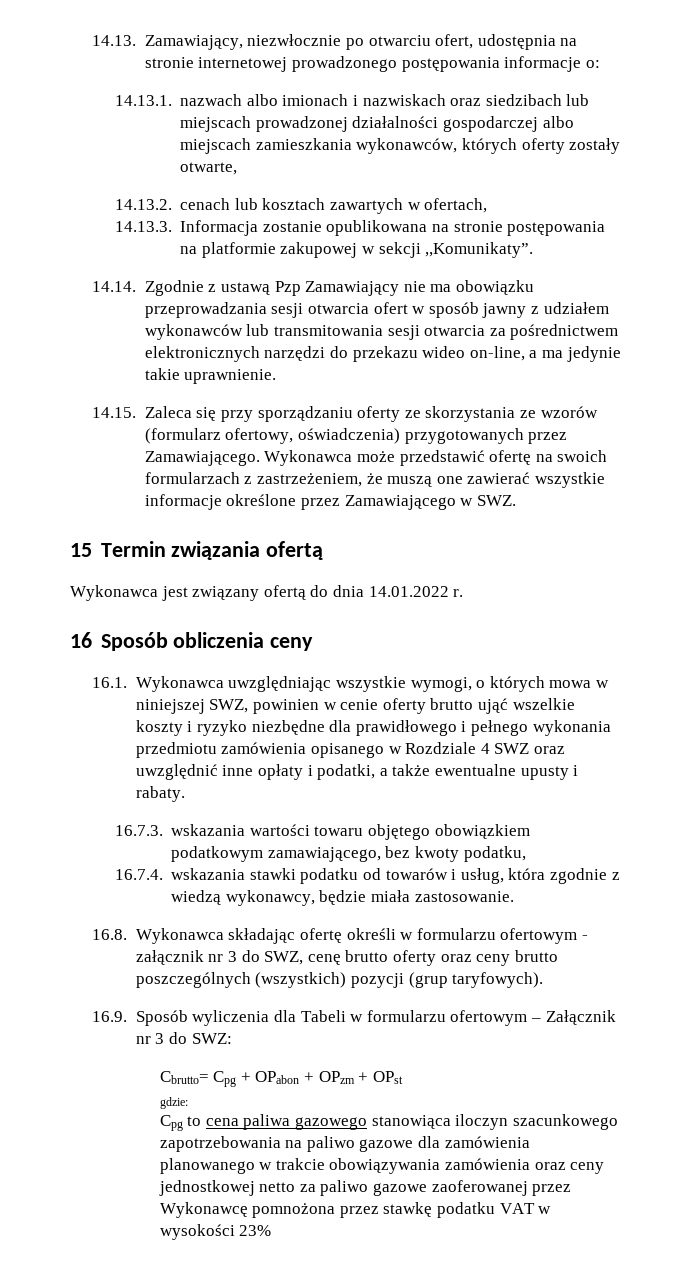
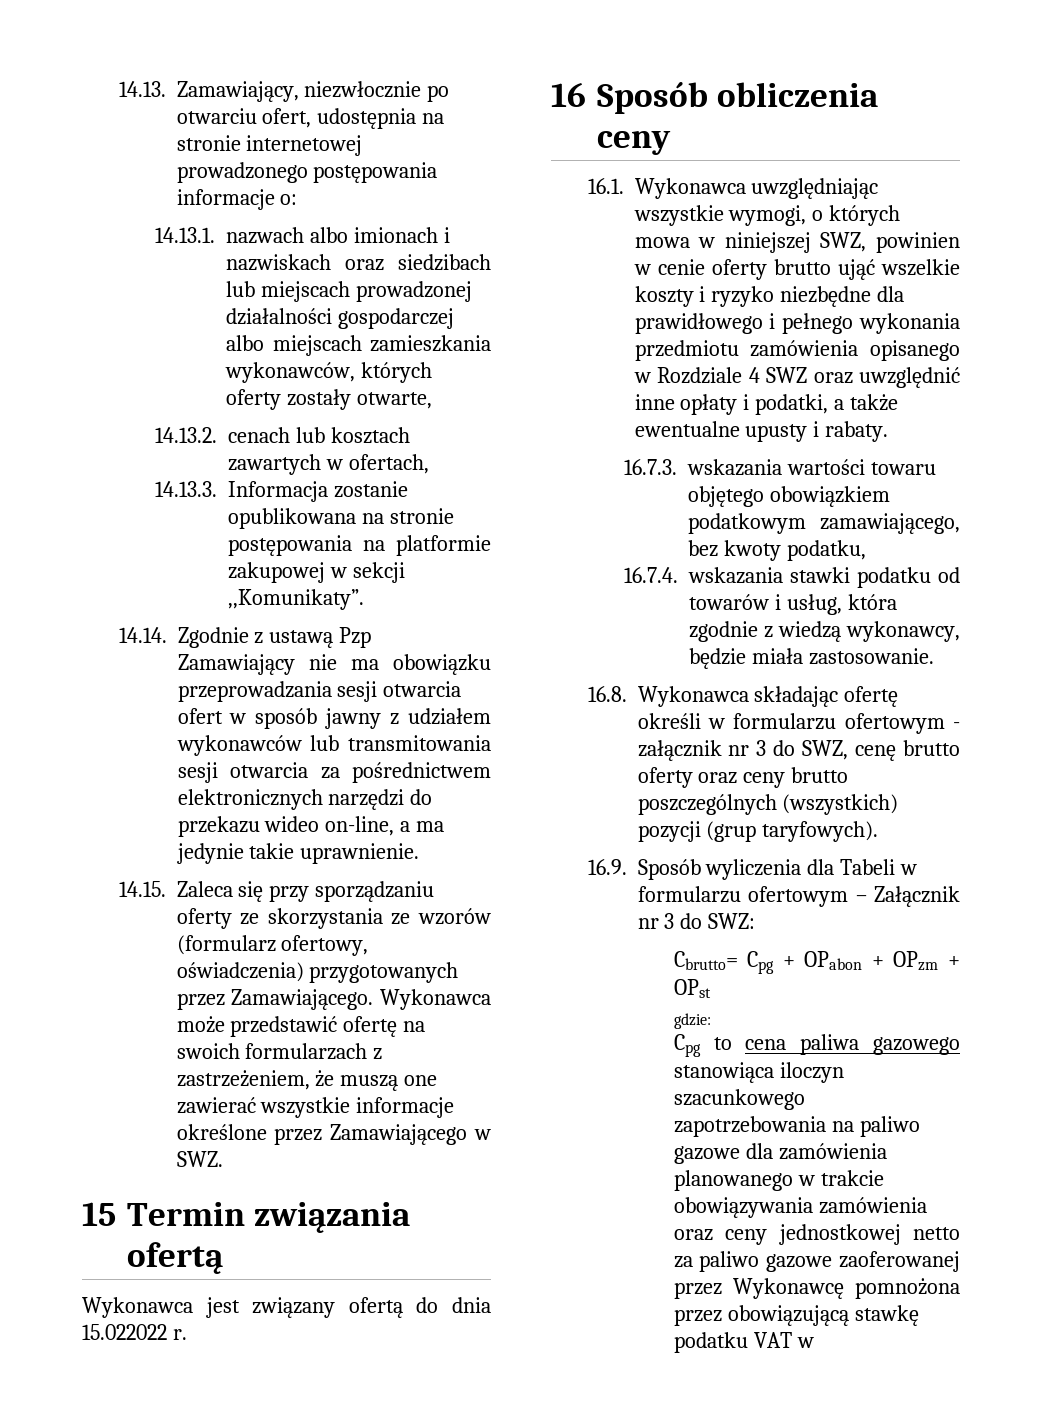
- Wykonawca jest związany ofertą do dnia 14.01.2022 r.
+ Wykonawca jest związany ofertą do dnia 15.022022 r.
- Cpg to cena paliwa gazowego stanowiąca iloczyn szacunkowego zapotrzebowania na paliwo gazowe dla zamówienia planowanego w trakcie obowiązywania zamówienia oraz ceny jednostkowej netto za paliwo gazowe zaoferowanej przez Wykonawcę pomnożona przez stawkę podatku VAT w wysokości 23%
+ Cpg to cena paliwa gazowego stanowiąca iloczyn szacunkowego zapotrzebowania na paliwo gazowe dla zamówienia planowanego w trakcie obowiązywania zamówienia oraz ceny jednostkowej netto za paliwo gazowe zaoferowanej przez Wykonawcę pomnożona przez obowiązującą stawkę podatku VAT w

